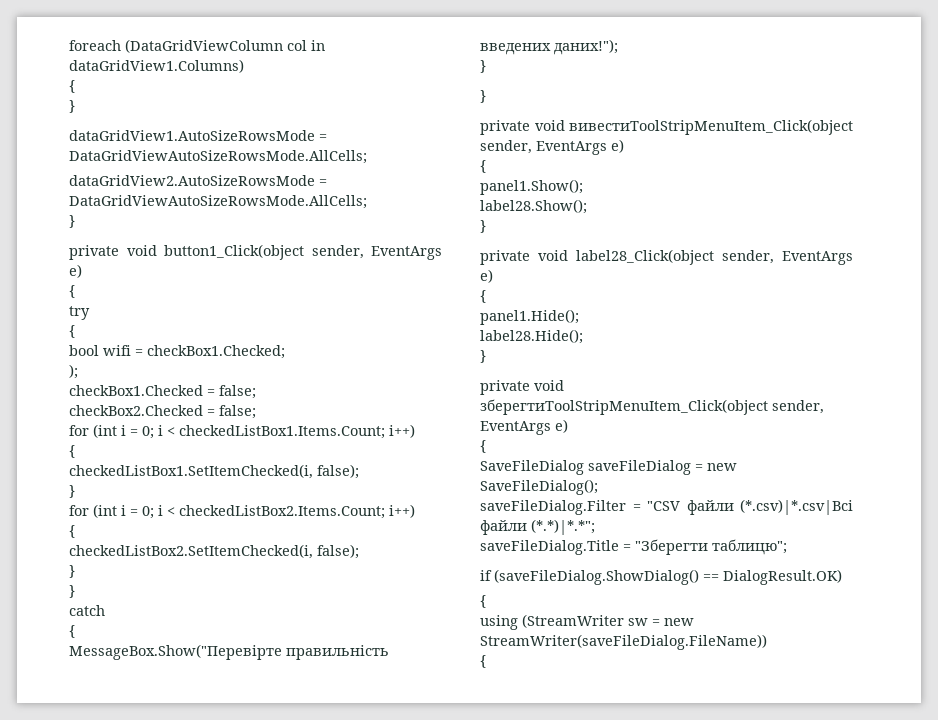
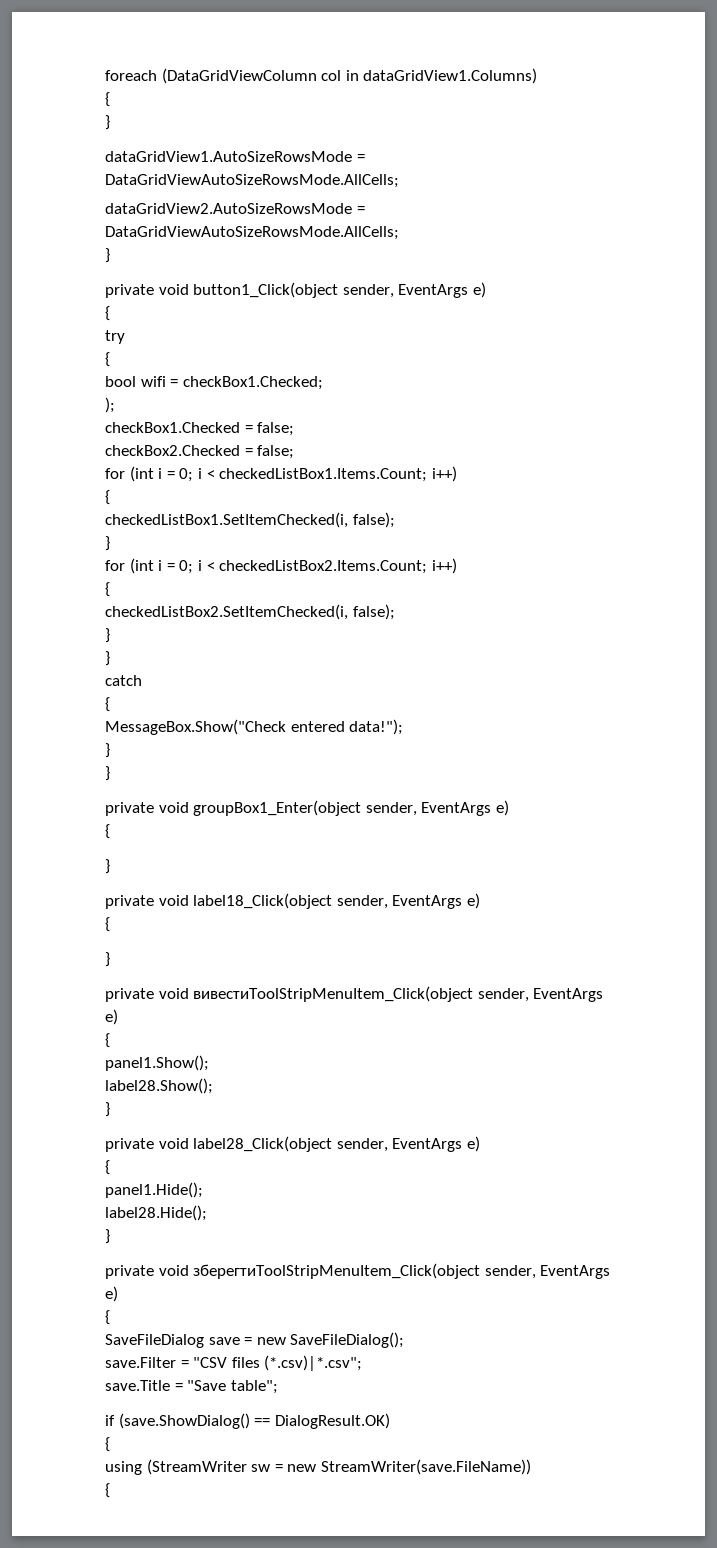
- MessageBox.Show("Перевірте правильність введених даних!");
+ MessageBox.Show("Check entered data!");
  }
+ }
+ private void groupBox1_Enter(object sender, EventArgs e)
+ {
+ }
+ private void label18_Click(object sender, EventArgs e)
+ {
- SaveFileDialog saveFileDialog = new SaveFileDialog();
+ SaveFileDialog save = new SaveFileDialog();
- saveFileDialog.Filter = "CSV файли (*.csv)|*.csv|Всі файли (*.*)|*.*";
- saveFileDialog.Title = "Зберегти таблицю";
+ save.Filter = "CSV files (*.csv)|*.csv";
+ save.Title = "Save table";
- if (saveFileDialog.ShowDialog() == DialogResult.OK)
+ if (save.ShowDialog() == DialogResult.OK)
- using (StreamWriter sw = new StreamWriter(saveFileDialog.FileName))
+ using (StreamWriter sw = new StreamWriter(save.FileName))

